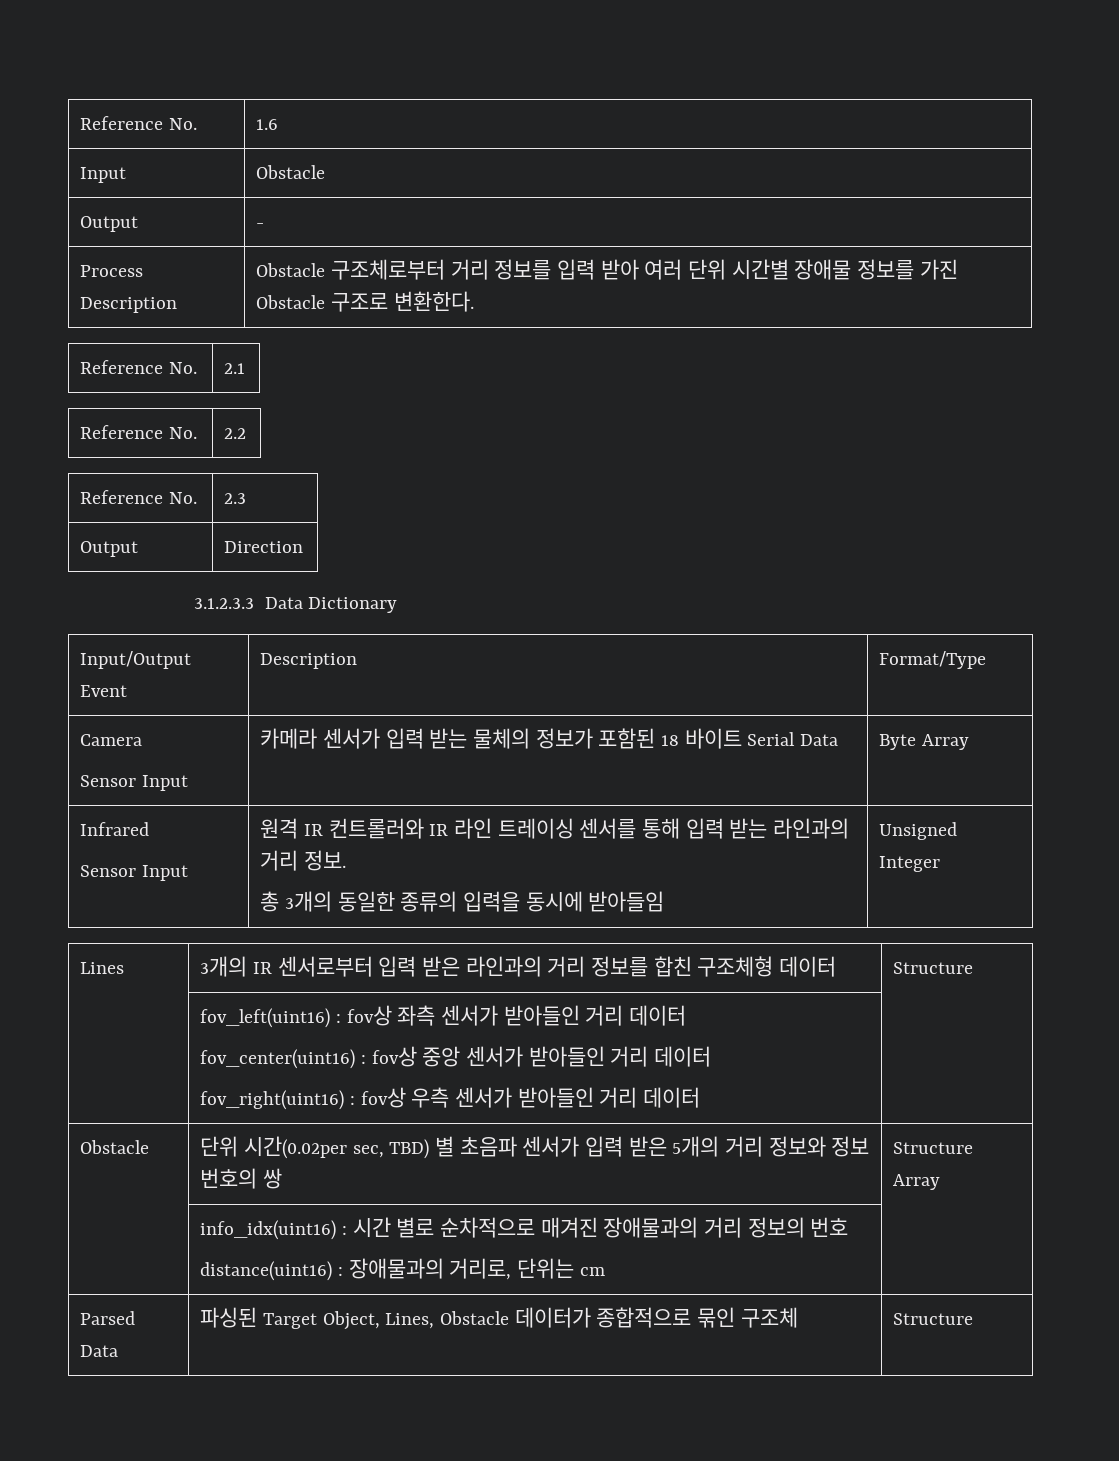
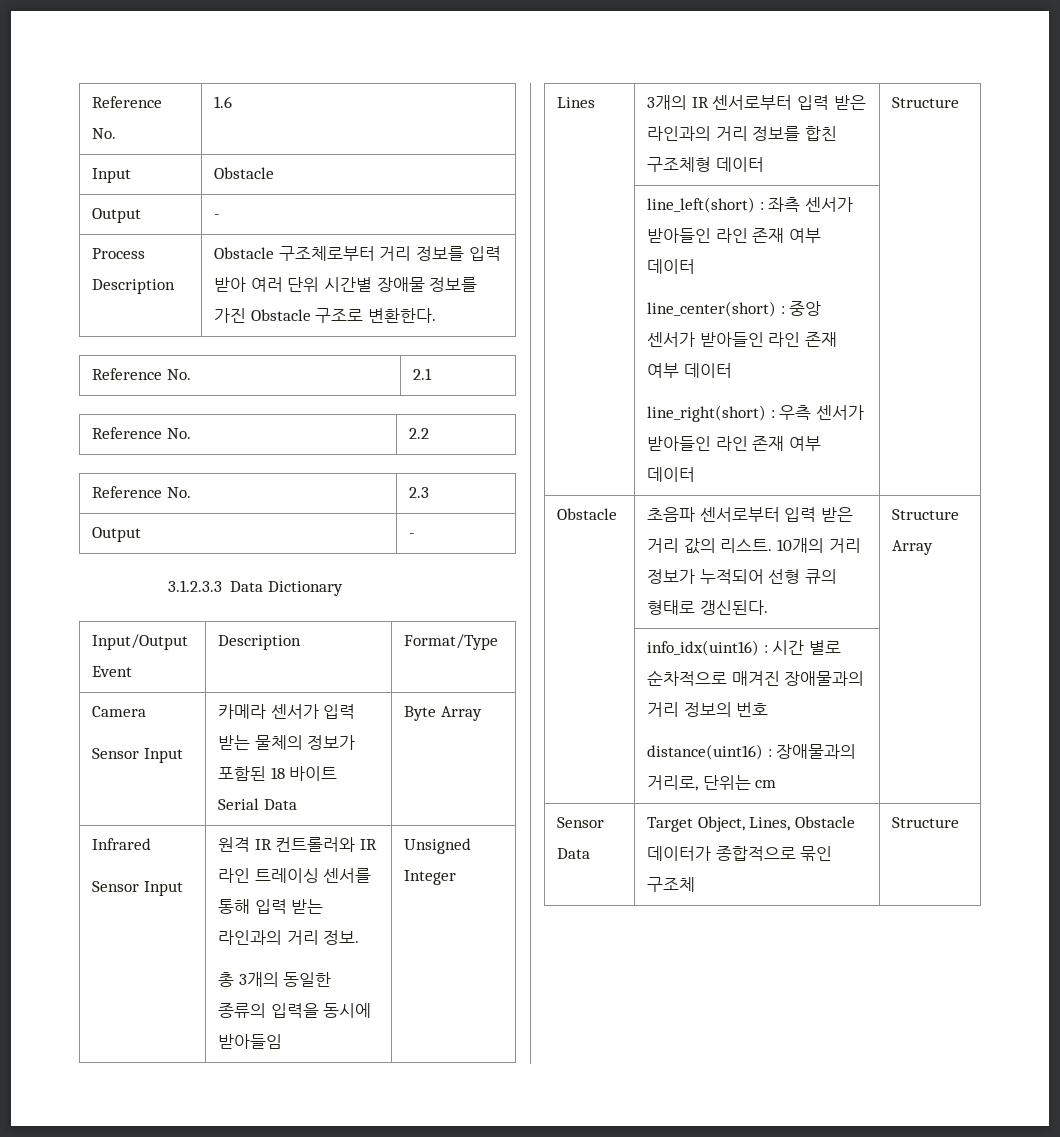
  Reference No. | 2.3
- Output | Direction
+ Output | -
- | fov_left(uint16) : fov상 좌측 센서가 받아들인 거리 데이터
- fov_center(uint16) : fov상 중앙 센서가 받아들인 거리 데이터
- fov_right(uint16) : fov상 우측 센서가 받아들인 거리 데이터 |
- Obstacle | 단위 시간(0.02per sec, TBD) 별 초음파 센서가 입력 받은 5개의 거리 정보와 정보 번호의 쌍 | Structure Array
+ | line_left(short) : 좌측 센서가 받아들인 라인 존재 여부 데이터
+ line_center(short) : 중앙 센서가 받아들인 라인 존재 여부 데이터
+ line_right(short) : 우측 센서가 받아들인 라인 존재 여부 데이터 |
+ Obstacle | 초음파 센서로부터 입력 받은 거리 값의 리스트. 10개의 거리 정보가 누적되어 선형 큐의 형태로 갱신된다. | Structure Array
- Parsed Data | 파싱된 Target Object, Lines, Obstacle 데이터가 종합적으로 묶인 구조체 | Structure
+ Sensor Data | Target Object, Lines, Obstacle 데이터가 종합적으로 묶인 구조체 | Structure

